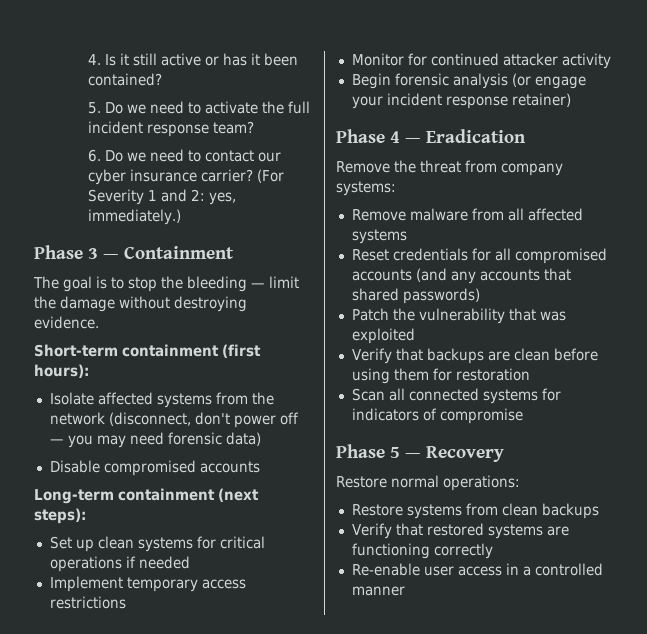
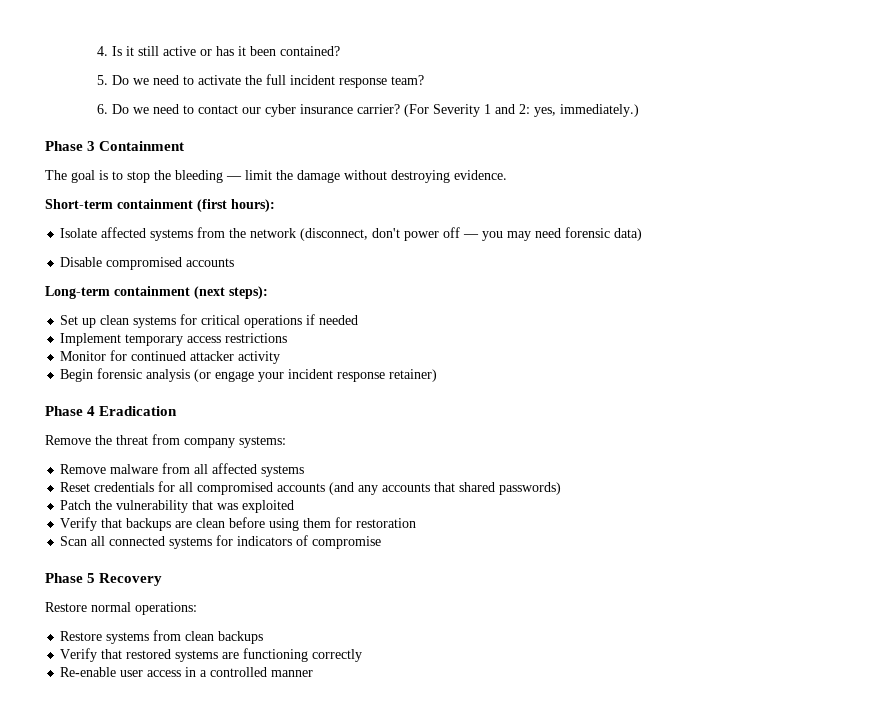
- Phase 3 — Containment
+ Phase 3 Containment
- Phase 4 — Eradication
+ Phase 4 Eradication
- Phase 5 — Recovery
+ Phase 5 Recovery

